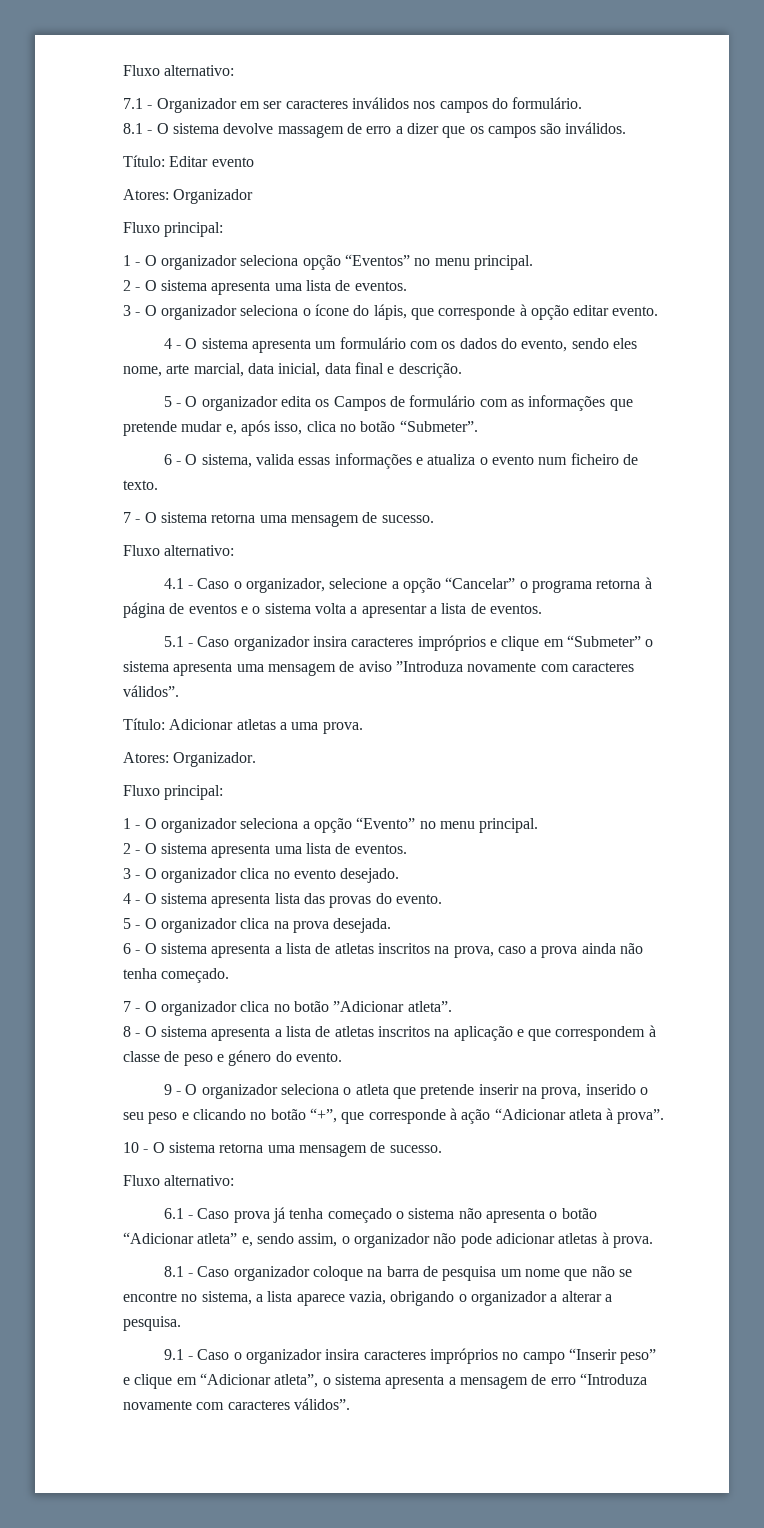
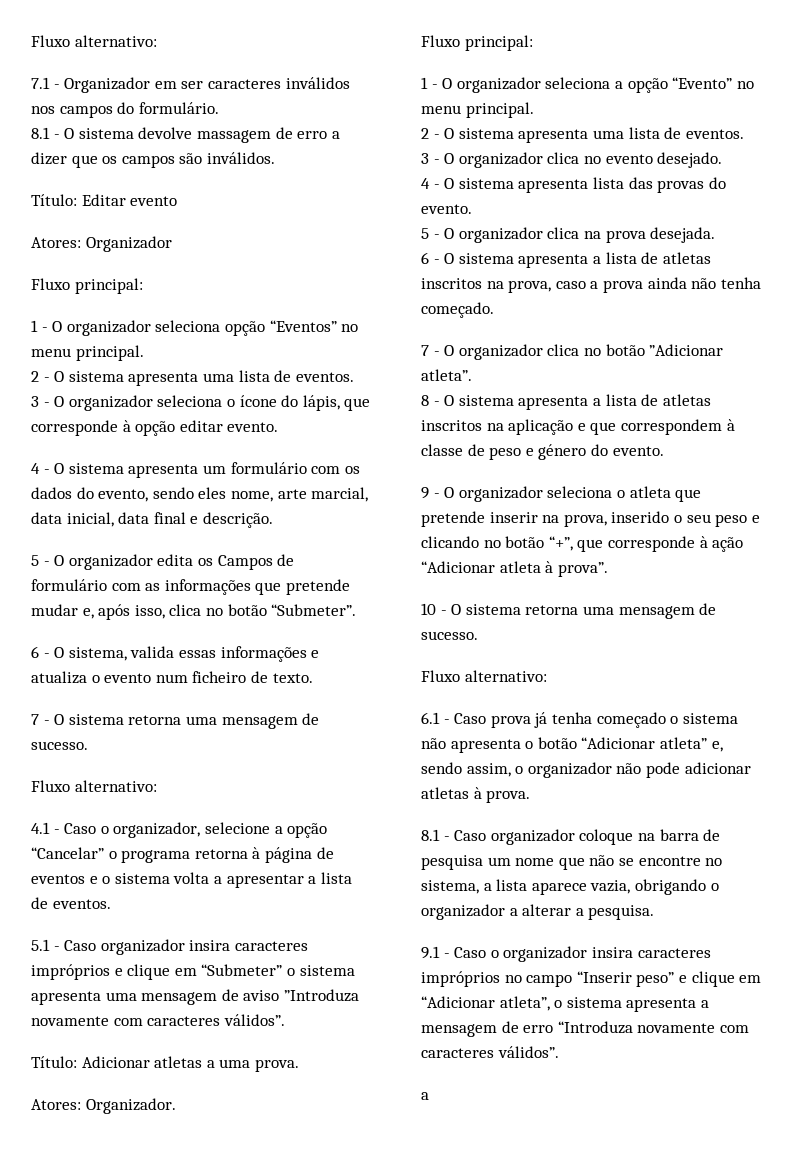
  9.1 - Caso o organizador insira caracteres impróprios no campo “Inserir peso” e clique em “Adicionar atleta”, o sistema apresenta a mensagem de erro “Introduza novamente com caracteres válidos”.
+ a

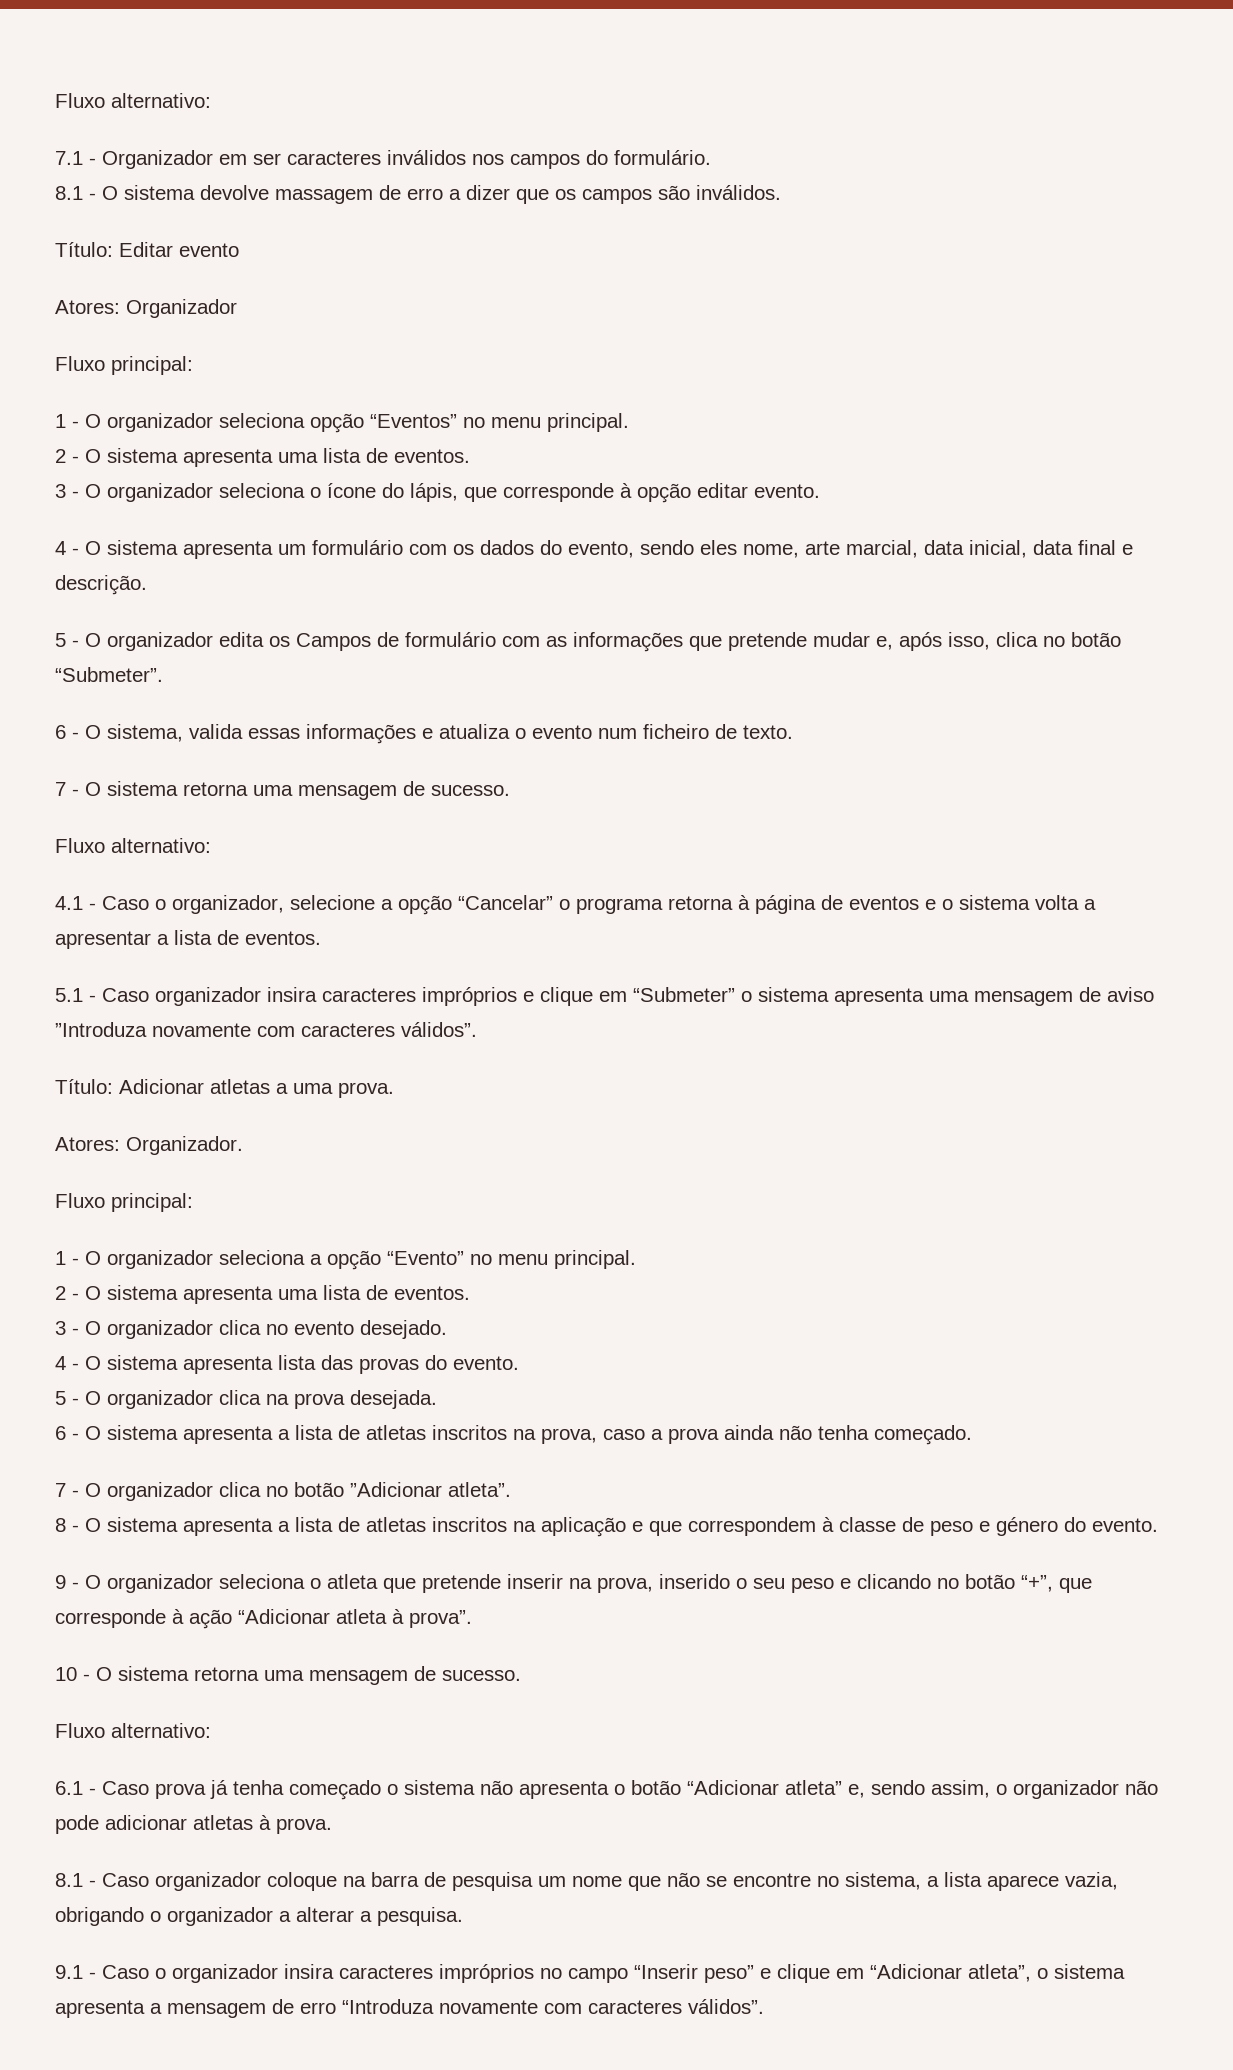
  9.1 - Caso o organizador insira caracteres impróprios no campo “Inserir peso” e clique em “Adicionar atleta”, o sistema apresenta a mensagem de erro “Introduza novamente com caracteres válidos”.
- a

